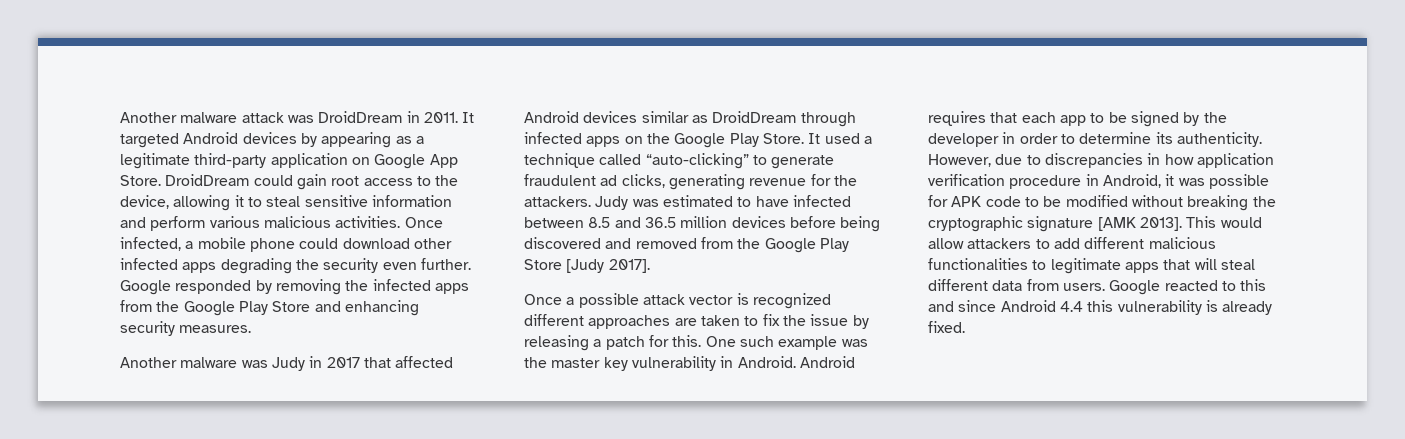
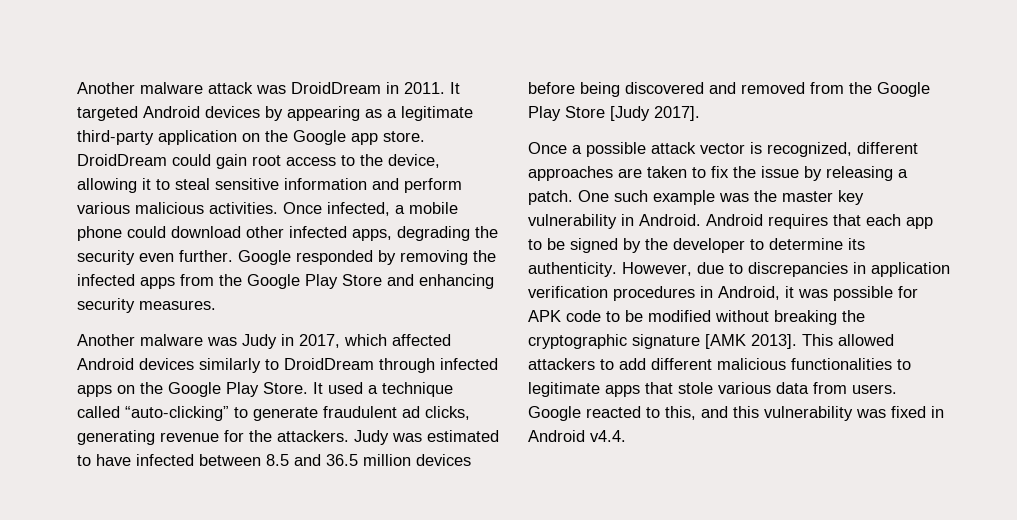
- It targeted Android devices by appearing as a legitimate third-party application on Google App Store.
+ It targeted Android devices by appearing as a legitimate third-party application on the Google app store.
- Once infected, a mobile phone could download other infected apps degrading the security even further.
+ Once infected, a mobile phone could download other infected apps, degrading the security even further.
- Another malware was Judy in 2017 that affected Android devices similar as DroidDream through infected apps on the Google Play Store.
+ Another malware was Judy in 2017, which affected Android devices similarly to DroidDream through infected apps on the Google Play Store.
- Once a possible attack vector is recognized different approaches are taken to fix the issue by releasing a patch for this.
+ Once a possible attack vector is recognized, different approaches are taken to fix the issue by releasing a patch.
- Android requires that each app to be signed by the developer in order to determine its authenticity.
+ Android requires that each app to be signed by the developer to determine its authenticity.
- However, due to discrepancies in how application verification procedure in Android, it was possible for APK code to be modified without breaking the cryptographic signature [AMK 2013].
+ However, due to discrepancies in application verification procedures in Android, it was possible for APK code to be modified without breaking the cryptographic signature [AMK 2013].
- This would allow attackers to add different malicious functionalities to legitimate apps that will steal different data from users.
+ This allowed attackers to add different malicious functionalities to legitimate apps that stole various data from users.
- Google reacted to this and since Android 4.4 this vulnerability is already fixed.
+ Google reacted to this, and this vulnerability was fixed in Android v4.4.

